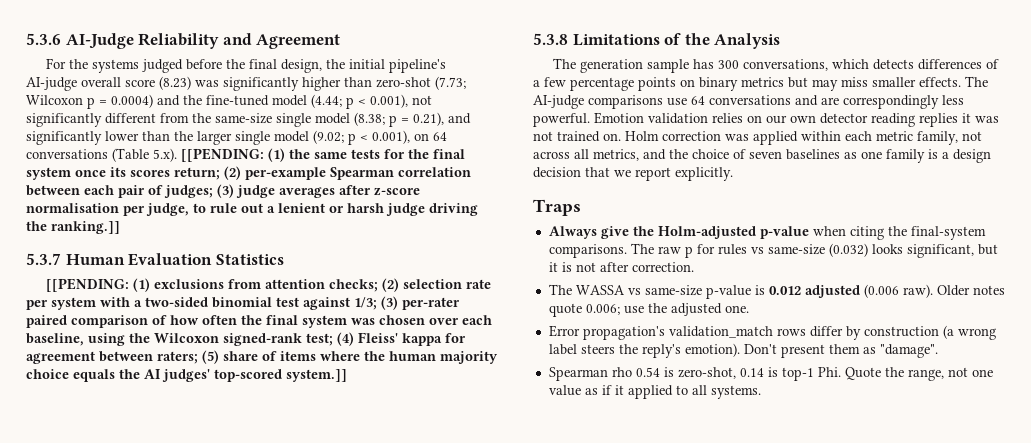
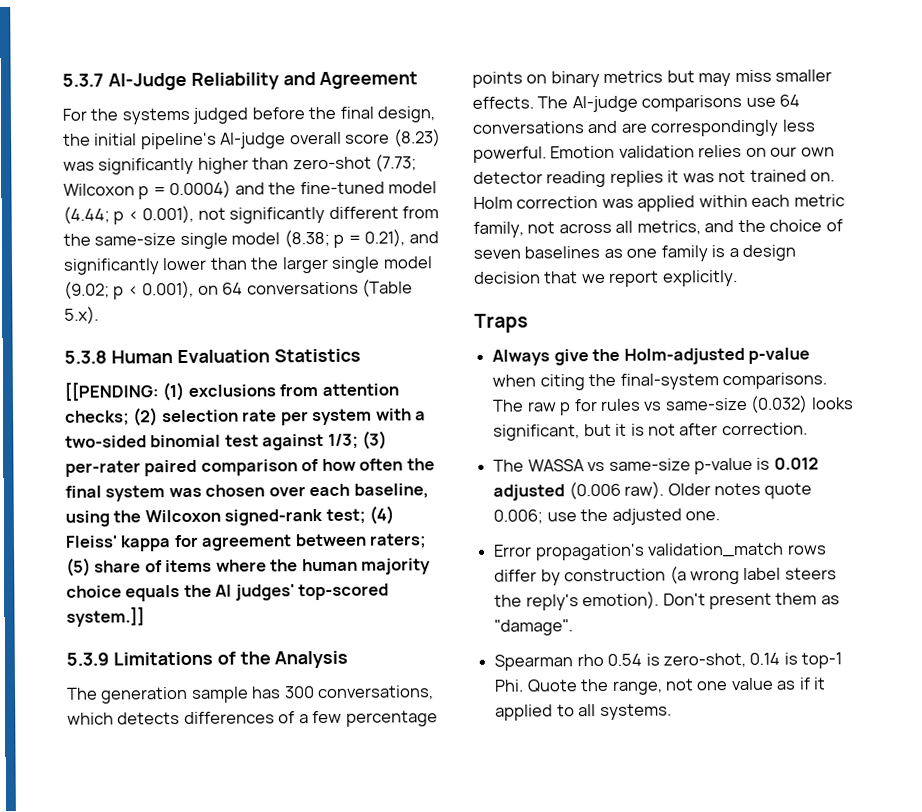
- 5.3.6 AI-Judge Reliability and Agreement
+ 5.3.7 AI-Judge Reliability and Agreement
- p < 0.001), on 64 conversations (Table 5.x). [[PENDING: (1) the same tests for the final system once its scores return; (2) per-example Spearman correlation between each pair of judges; (3) judge averages after z-score normalisation per judge, to rule out a lenient or harsh judge driving the ranking.]]
- 5.3.7 Human Evaluation Statistics
+ p < 0.001), on 64 conversations (Table 5.x).
+ 5.3.8 Human Evaluation Statistics
- 5.3.8 Limitations of the Analysis
+ 5.3.9 Limitations of the Analysis

